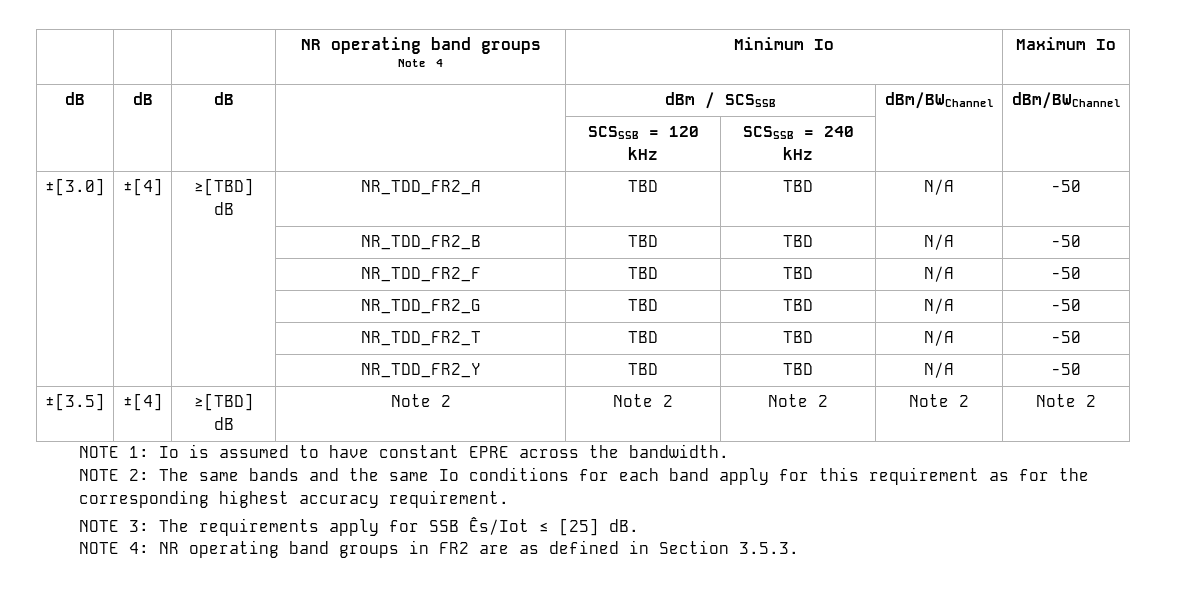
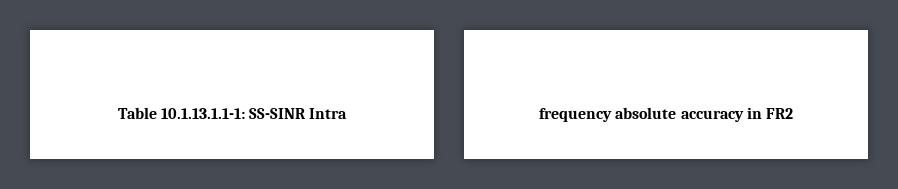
- | | | NR operating band groups Note 4 | Minimum Io | Maximum Io
- dB | dB | dB | | dBm / SCSSSB | dBm/BWChannel | dBm/BWChannel
- | | | | SCSSSB = 120 kHz | SCSSSB = 240 kHz | |
- ±[3.0] | ±[4] | ≥[TBD] dB | NR_TDD_FR2_A | TBD | TBD | N/A | -50
- | | | NR_TDD_FR2_B | TBD | TBD | N/A | -50
- | | | NR_TDD_FR2_F | TBD | TBD | N/A | -50
- | | | NR_TDD_FR2_G | TBD | TBD | N/A | -50
- | | | NR_TDD_FR2_T | TBD | TBD | N/A | -50
- | | | NR_TDD_FR2_Y | TBD | TBD | N/A | -50
- ±[3.5] | ±[4] | ≥[TBD] dB | Note 2 | Note 2 | Note 2 | Note 2 | Note 2
- NOTE 1: Io is assumed to have constant EPRE across the bandwidth.
- NOTE 2: The same bands and the same Io conditions for each band apply for this requirement as for the corresponding highest accuracy requirement.
- NOTE 3: The requirements apply for SSB Ês/Iot ≤ [25] dB.
- NOTE 4: NR operating band groups in FR2 are as defined in Section 3.5.3.
+ Table 10.1.13.1.1-1: SS-SINR Intra frequency absolute accuracy in FR2

